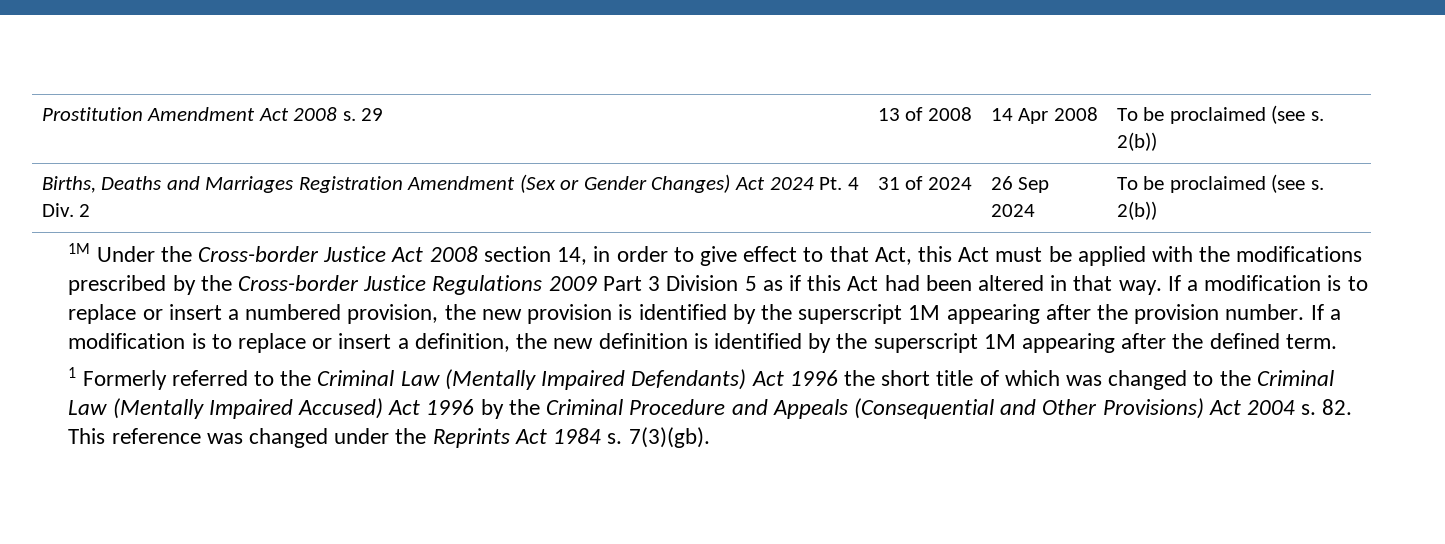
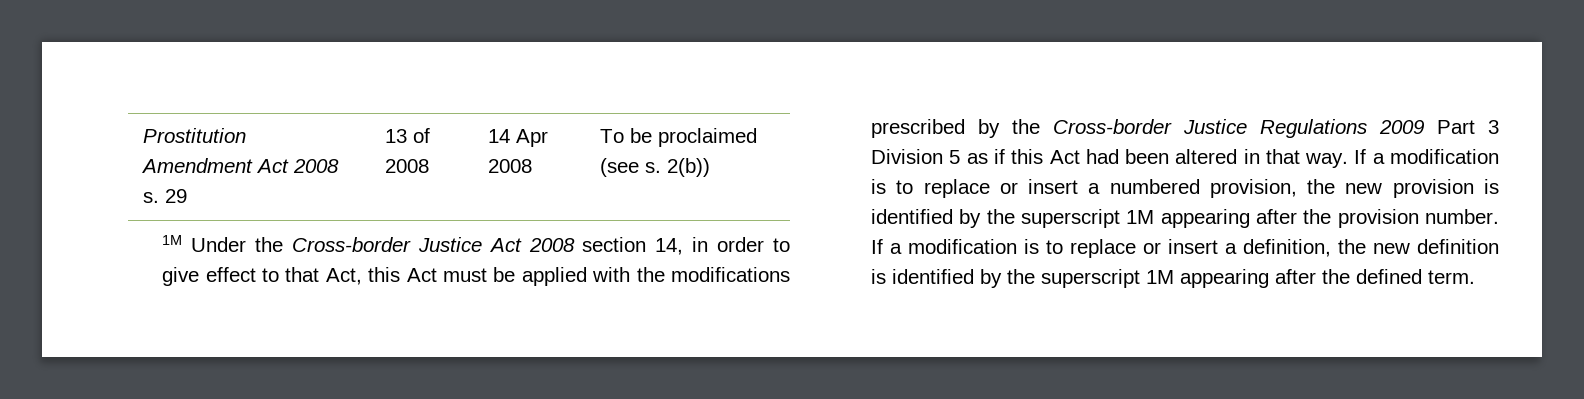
- Births, Deaths and Marriages Registration Amendment (Sex or Gender Changes) Act 2024 Pt. 4 Div. 2 | 31 of 2024 | 26 Sep 2024 | To be proclaimed (see s. 2(b))
- 1 Formerly referred to the Criminal Law (Mentally Impaired Defendants) Act 1996 the short title of which was changed to the Criminal Law (Mentally Impaired Accused) Act 1996 by the Criminal Procedure and Appeals (Consequential and Other Provisions) Act 2004 s. 82. This reference was changed under the Reprints Act 1984 s. 7(3)(gb).

